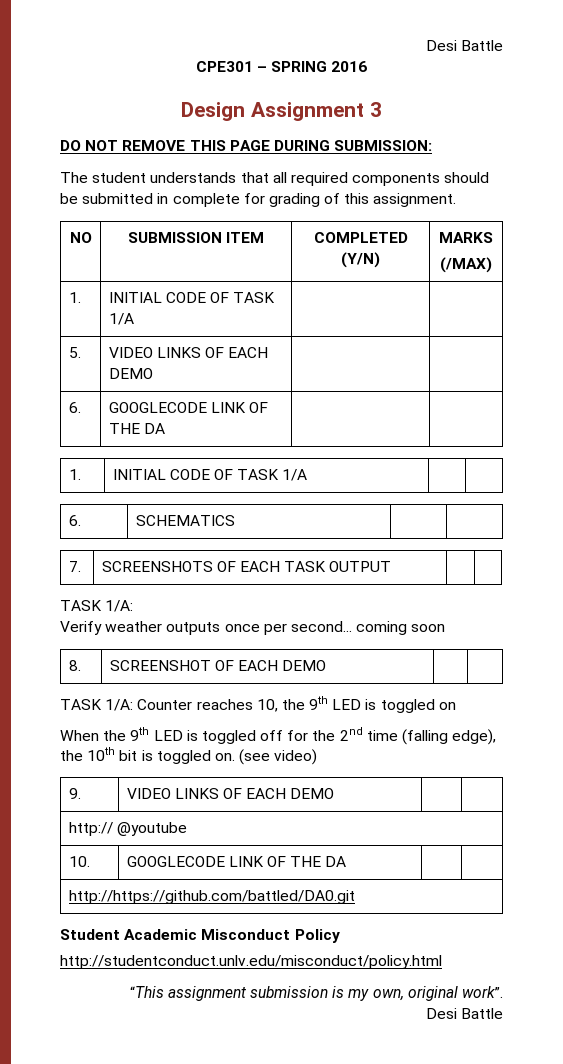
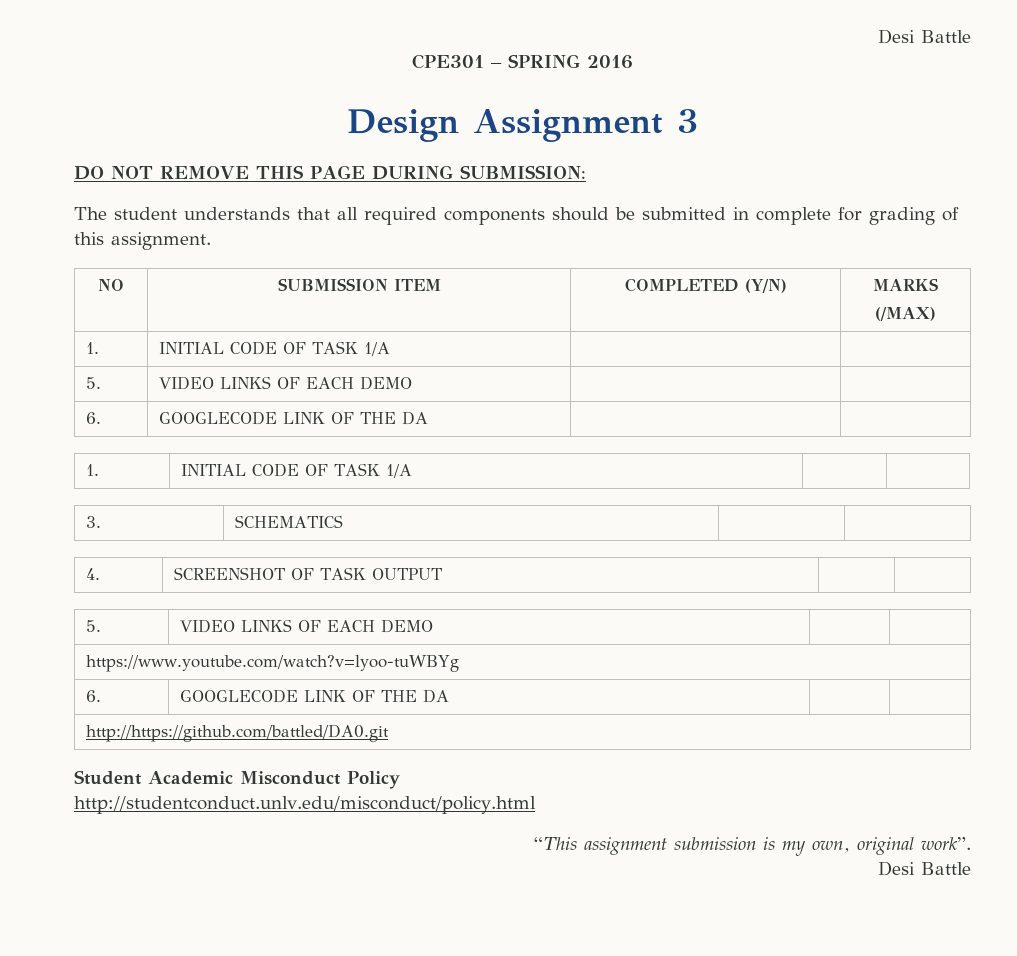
- 6. | SCHEMATICS | |
+ 3. | SCHEMATICS | |
- 7. | SCREENSHOTS OF EACH TASK OUTPUT | |
- TASK 1/A:
- Verify weather outputs once per second... coming soon
- 8. | SCREENSHOT OF EACH DEMO | |
- TASK 1/A: Counter reaches 10, the 9th LED is toggled on
- When the 9th LED is toggled off for the 2nd time (falling edge), the 10th bit is toggled on. (see video)
- 9. | VIDEO LINKS OF EACH DEMO | |
- http:// @youtube
- 10. | GOOGLECODE LINK OF THE DA | |
+ 4. | SCREENSHOT OF TASK OUTPUT | |
+ 5. | VIDEO LINKS OF EACH DEMO | |
+ https://www.youtube.com/watch?v=lyoo-tuWBYg
+ 6. | GOOGLECODE LINK OF THE DA | |

